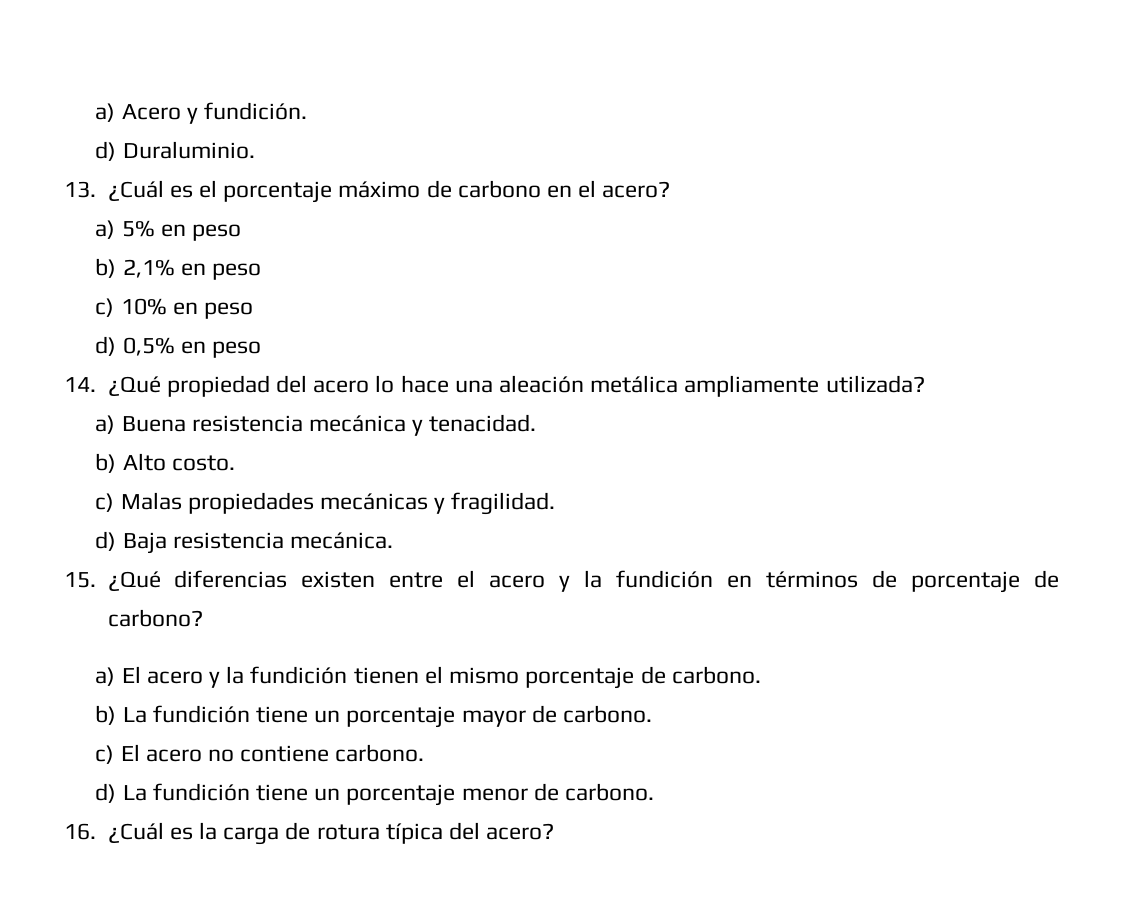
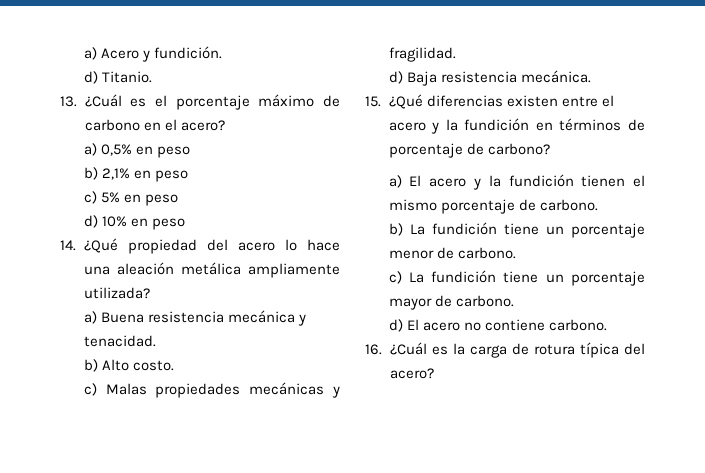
- d) Duraluminio.
+ d) Titanio.
- a) 5% en peso
+ a) 0,5% en peso
- c) 10% en peso
+ c) 5% en peso
- d) 0,5% en peso
+ d) 10% en peso
- b) La fundición tiene un porcentaje mayor de carbono.
+ b) La fundición tiene un porcentaje menor de carbono.
- c) El acero no contiene carbono.
- d) La fundición tiene un porcentaje menor de carbono.
+ c) La fundición tiene un porcentaje mayor de carbono.
+ d) El acero no contiene carbono.

